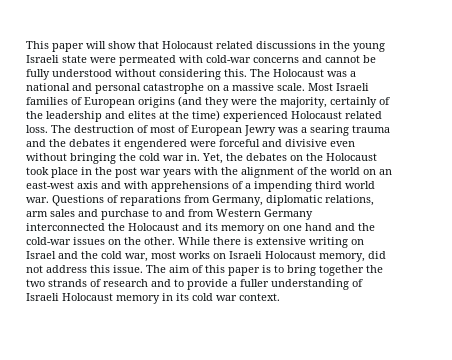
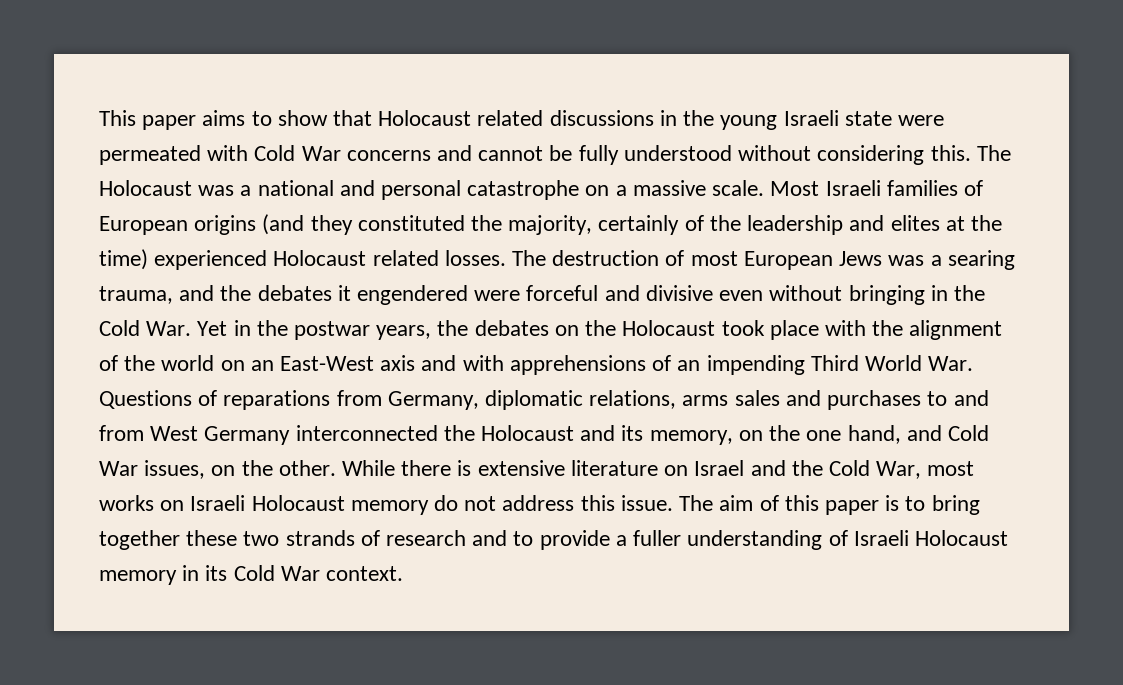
- This paper will show that Holocaust related discussions in the young Israeli state were permeated with cold-war concerns and cannot be fully understood without considering this.
+ This paper aims to show that Holocaust related discussions in the young Israeli state were permeated with Cold War concerns and cannot be fully understood without considering this.
- Most Israeli families of European origins (and they were the majority, certainly of the leadership and elites at the time) experienced Holocaust related loss.
+ Most Israeli families of European origins (and they constituted the majority, certainly of the leadership and elites at the time) experienced Holocaust related losses.
- The destruction of most of European Jewry was a searing trauma and the debates it engendered were forceful and divisive even without bringing the cold war in. Yet, the debates on the Holocaust took place in the post war years with the alignment of the world on an east-west axis and with apprehensions of a impending third world war. Questions of reparations from Germany, diplomatic relations, arm sales and purchase to and from Western Germany interconnected the Holocaust and its memory on one hand and the cold-war issues on the other.
+ The destruction of most European Jews was a searing trauma, and the debates it engendered were forceful and divisive even without bringing in the Cold War. Yet in the postwar years, the debates on the Holocaust took place with the alignment of the world on an East-West axis and with apprehensions of an impending Third World War. Questions of reparations from Germany, diplomatic relations, arms sales and purchases to and from West Germany interconnected the Holocaust and its memory, on the one hand, and Cold War issues, on the other.
- While there is extensive writing on Israel and the cold war, most works on Israeli Holocaust memory, did not address this issue.
+ While there is extensive literature on Israel and the Cold War, most works on Israeli Holocaust memory do not address this issue.
- The aim of this paper is to bring together the two strands of research and to provide a fuller understanding of Israeli Holocaust memory in its cold war context.
+ The aim of this paper is to bring together these two strands of research and to provide a fuller understanding of Israeli Holocaust memory in its Cold War context.

